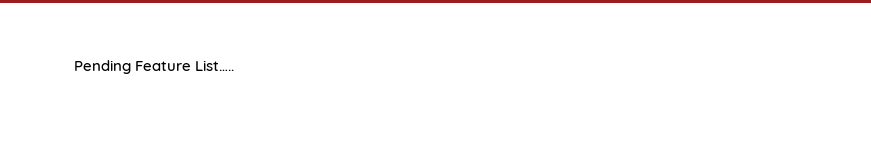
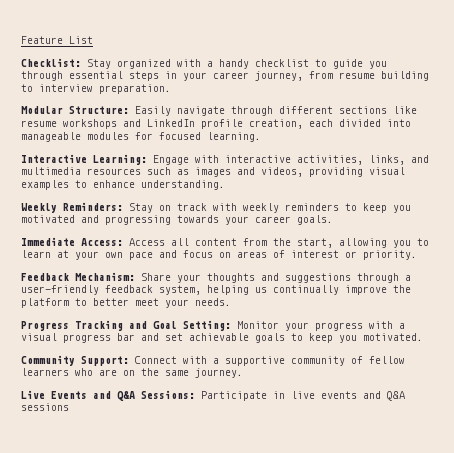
- Pending Feature List…..
+ Feature List
+ Checklist: Stay organized with a handy checklist to guide you through essential steps in your career journey, from resume building to interview preparation.
+ Modular Structure: Easily navigate through different sections like resume workshops and LinkedIn profile creation, each divided into manageable modules for focused learning.
+ Interactive Learning: Engage with interactive activities, links, and multimedia resources such as images and videos, providing visual examples to enhance understanding.
+ Weekly Reminders: Stay on track with weekly reminders to keep you motivated and progressing towards your career goals.
+ Immediate Access: Access all content from the start, allowing you to learn at your own pace and focus on areas of interest or priority.
+ Feedback Mechanism: Share your thoughts and suggestions through a user-friendly feedback system, helping us continually improve the platform to better meet your needs.
+ Progress Tracking and Goal Setting: Monitor your progress with a visual progress bar and set achievable goals to keep you motivated.
+ Community Support: Connect with a supportive community of fellow learners who are on the same journey.
+ Live Events and Q&A Sessions: Participate in live events and Q&A sessions

